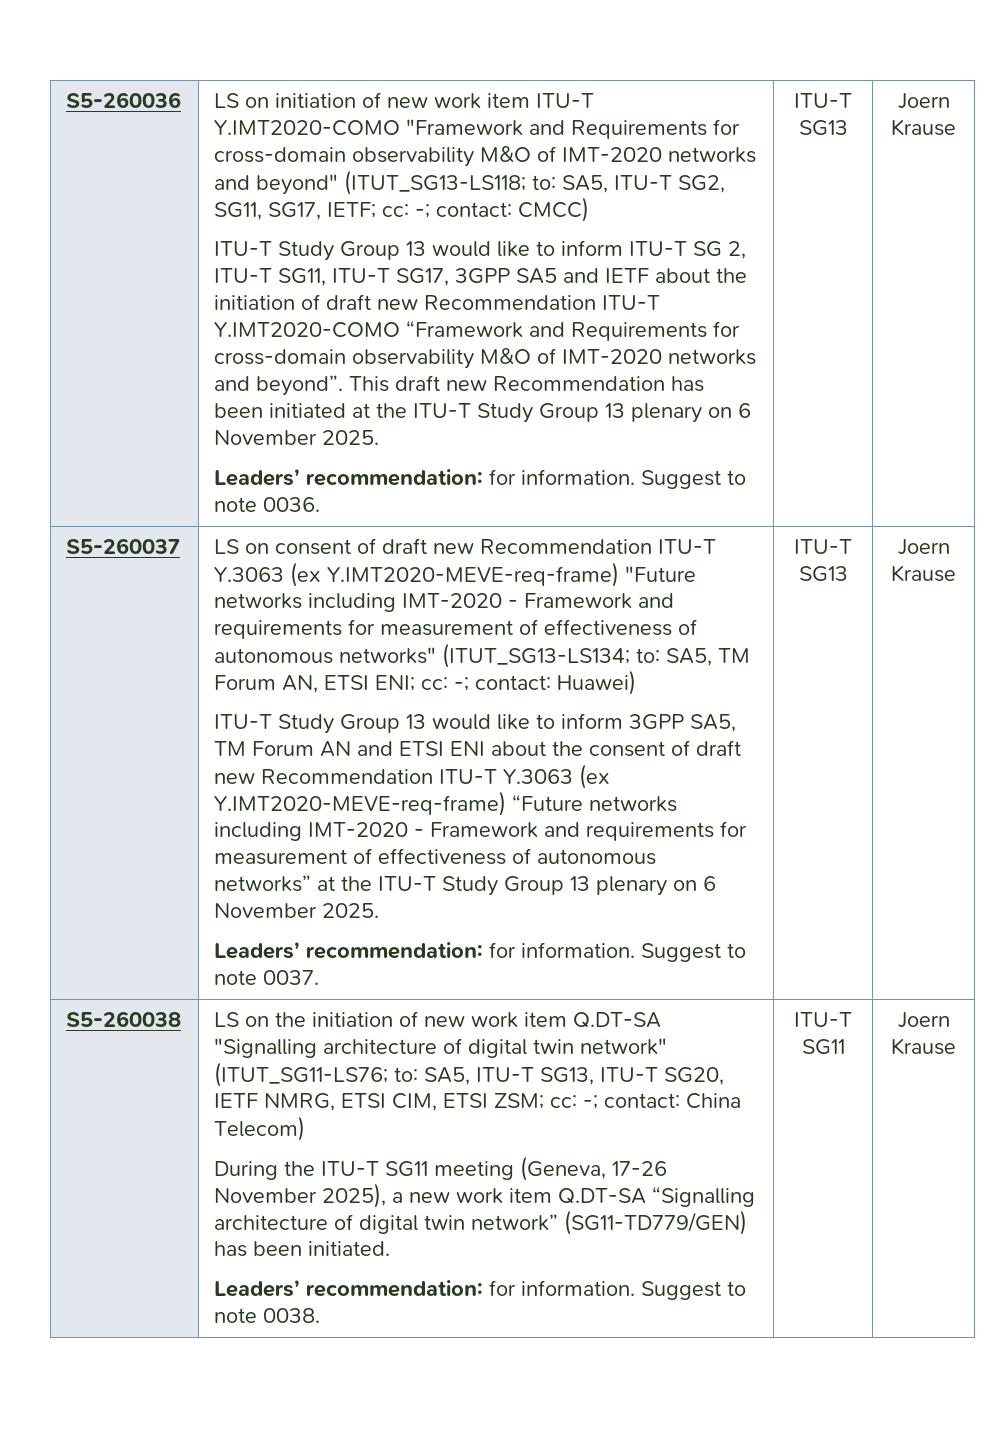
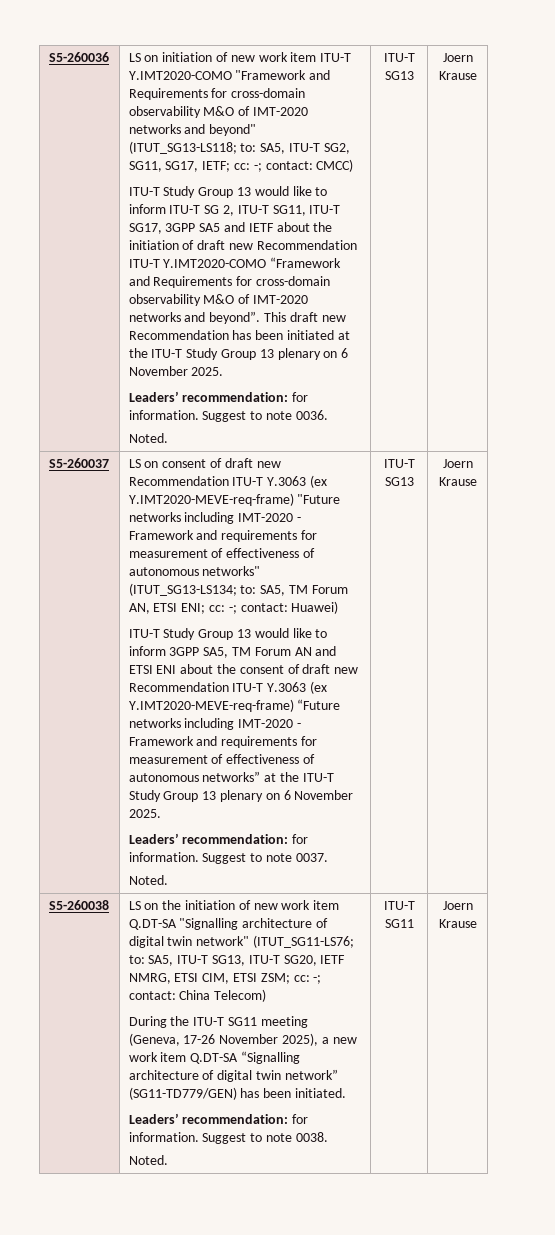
  Suggest to note 0036.
+ Noted.
  Suggest to note 0037.
+ Noted.
  Suggest to note 0038.
+ Noted.

